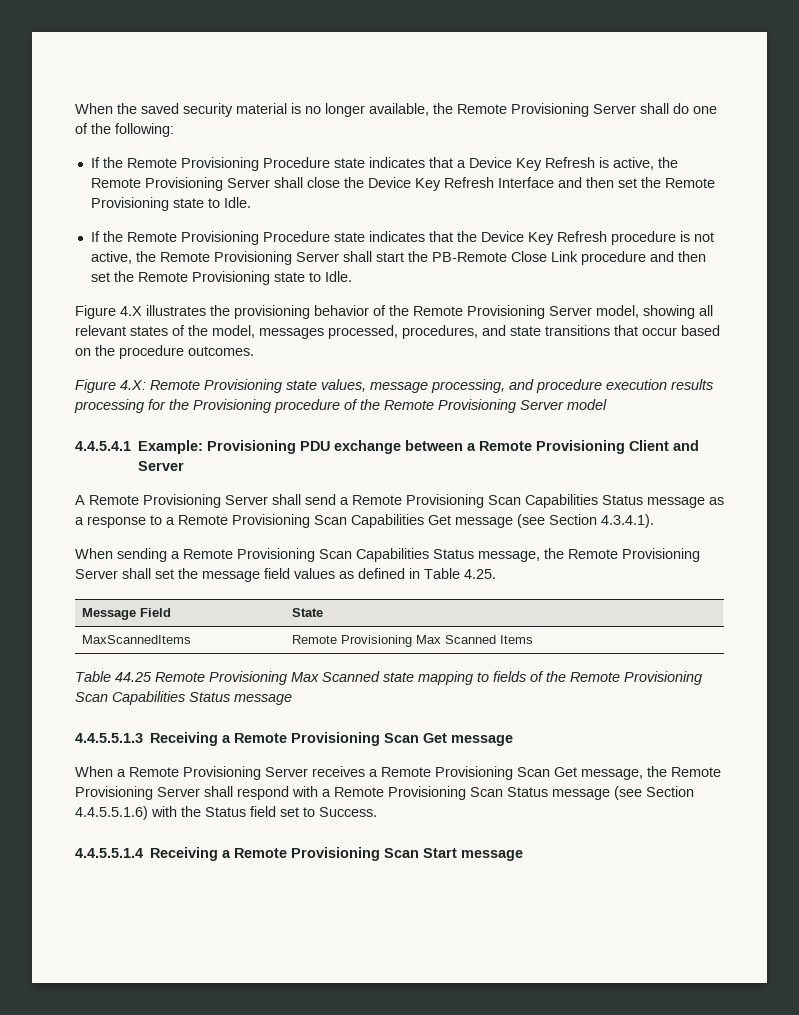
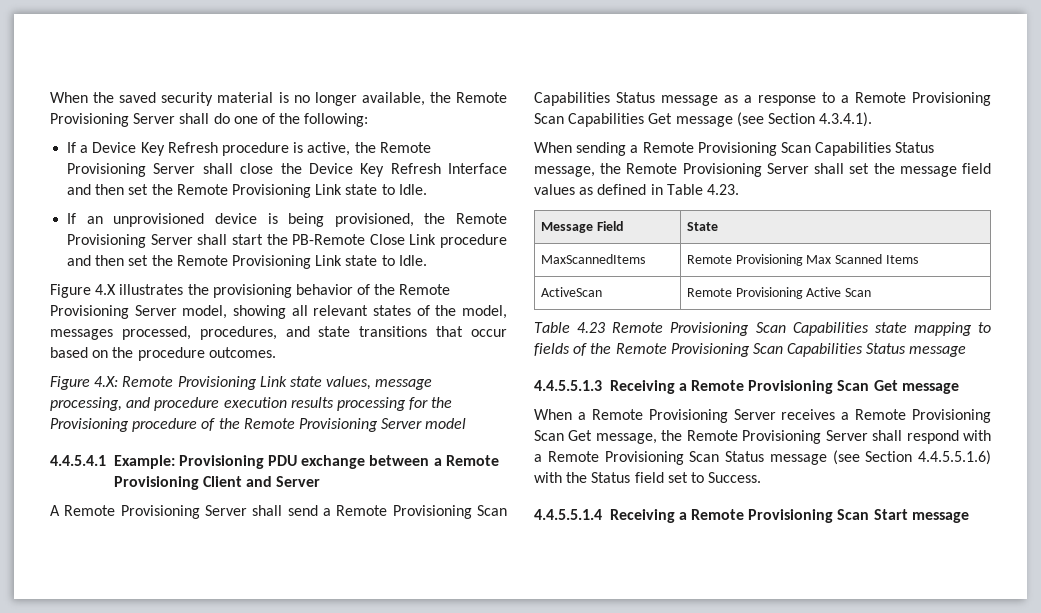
- If the Remote Provisioning Procedure state indicates that a Device Key Refresh is active, the Remote Provisioning Server shall close the Device Key Refresh Interface and then set the Remote Provisioning state to Idle.
+ If a Device Key Refresh procedure is active, the Remote Provisioning Server shall close the Device Key Refresh Interface and then set the Remote Provisioning Link state to Idle.
- If the Remote Provisioning Procedure state indicates that the Device Key Refresh procedure is not active, the Remote Provisioning Server shall start the PB-Remote Close Link procedure and then set the Remote Provisioning state to Idle.
+ If an unprovisioned device is being provisioned, the Remote Provisioning Server shall start the PB-Remote Close Link procedure and then set the Remote Provisioning Link state to Idle.
- Figure 4.X: Remote Provisioning state values, message processing, and procedure execution results processing for the Provisioning procedure of the Remote Provisioning Server model
+ Figure 4.X: Remote Provisioning Link state values, message processing, and procedure execution results processing for the Provisioning procedure of the Remote Provisioning Server model
- When sending a Remote Provisioning Scan Capabilities Status message, the Remote Provisioning Server shall set the message field values as defined in Table 4.25.
+ When sending a Remote Provisioning Scan Capabilities Status message, the Remote Provisioning Server shall set the message field values as defined in Table 4.23.
- Table 44.25 Remote Provisioning Max Scanned state mapping to fields of the Remote Provisioning Scan Capabilities Status message
+ ActiveScan | Remote Provisioning Active Scan
+ Table 4.23 Remote Provisioning Scan Capabilities state mapping to fields of the Remote Provisioning Scan Capabilities Status message

